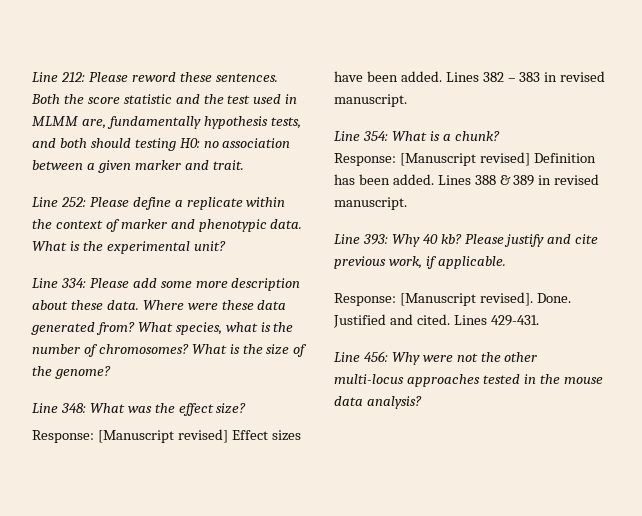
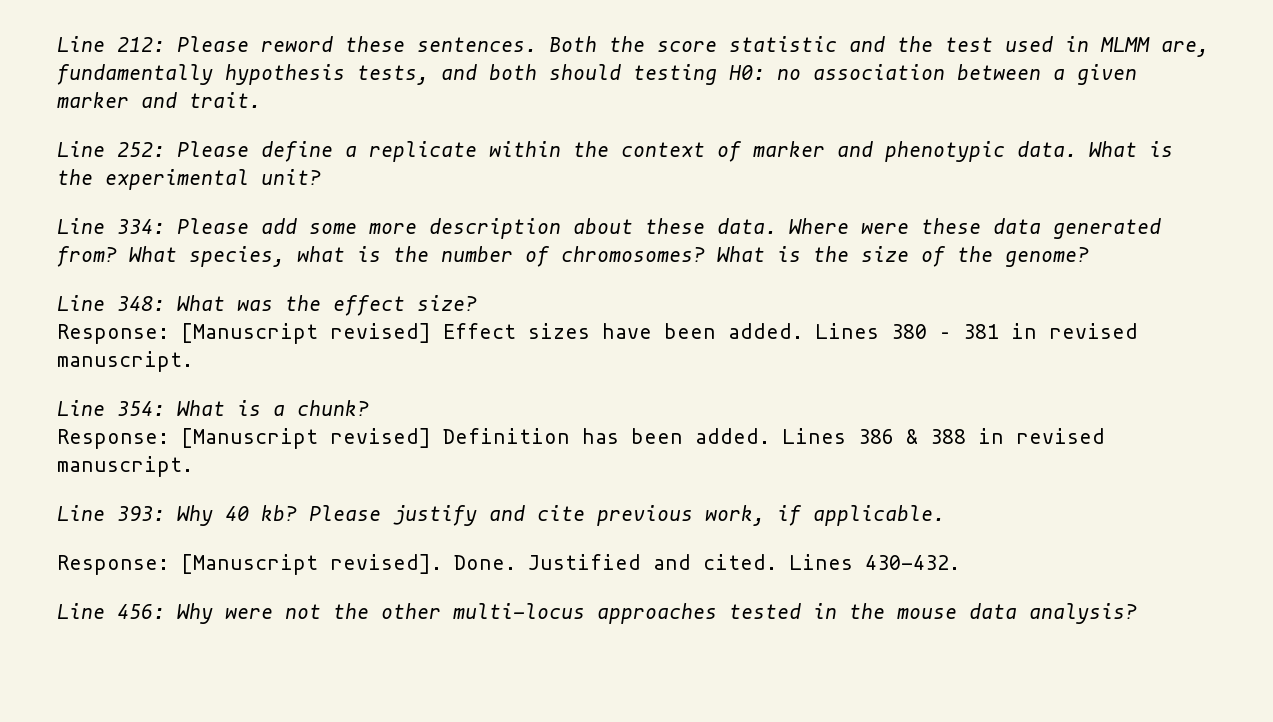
- Lines 382 – 383 in revised manuscript.
+ Lines 380 – 381 in revised manuscript.
- Lines 388 & 389 in revised manuscript.
+ Lines 386 & 388 in revised manuscript.
- Lines 429-431.
+ Lines 430-432.

